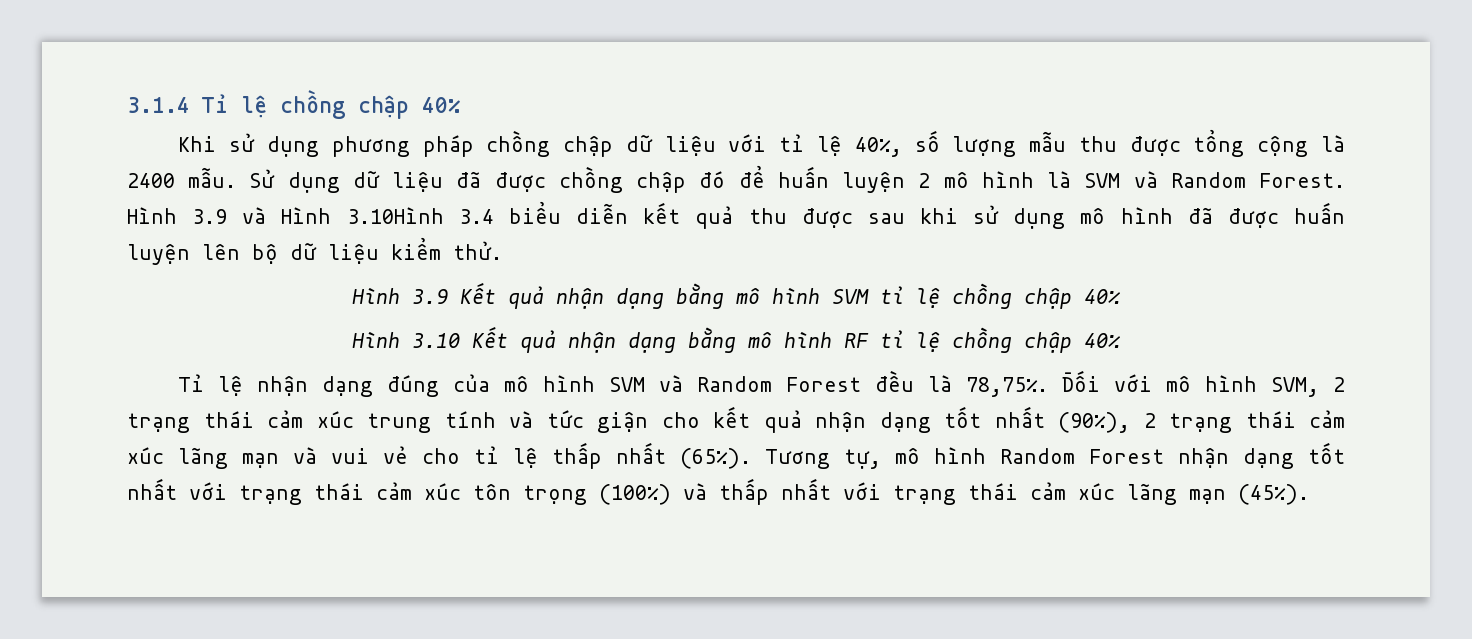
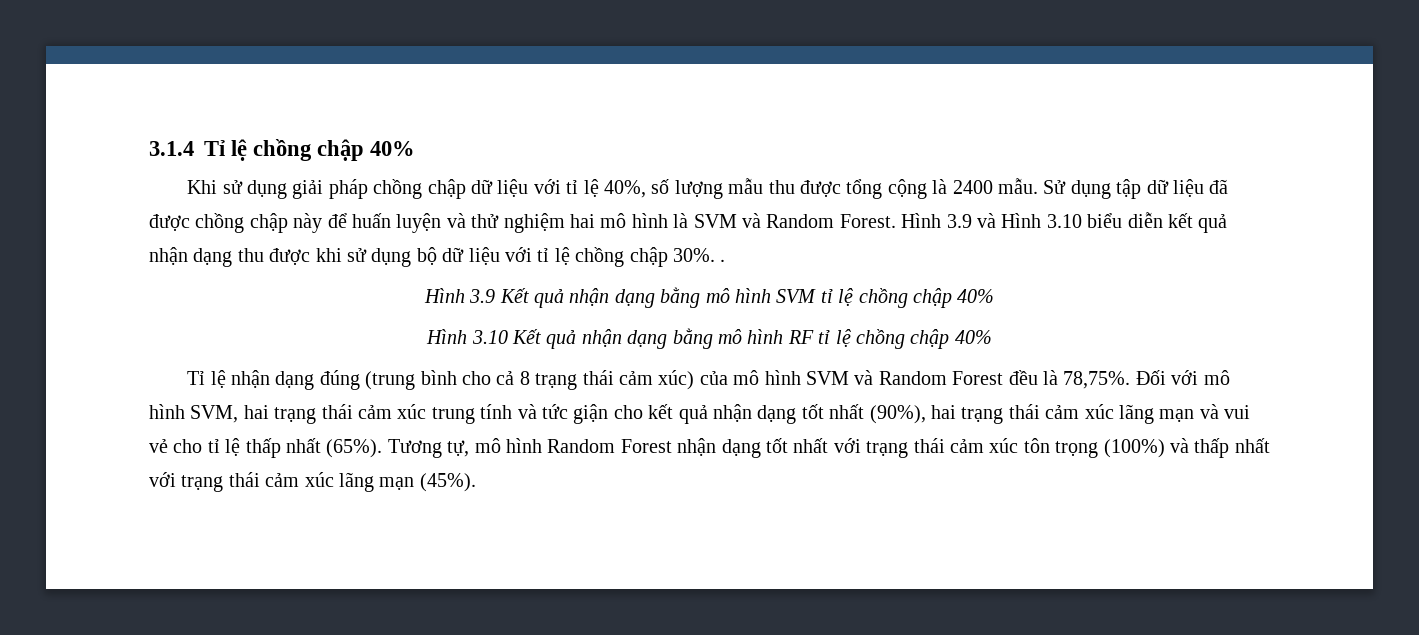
- Khi sử dụng phương pháp chồng chập dữ liệu với tỉ lệ 40%, số lượng mẫu thu được tổng cộng là 2400 mẫu.
+ Khi sử dụng giải pháp chồng chập dữ liệu với tỉ lệ 40%, số lượng mẫu thu được tổng cộng là 2400 mẫu.
- Sử dụng dữ liệu đã được chồng chập đó để huấn luyện 2 mô hình là SVM và Random Forest.
+ Sử dụng tập dữ liệu đã được chồng chập này để huấn luyện và thử nghiệm hai mô hình là SVM và Random Forest.
- Hình 3.9 và Hình 3.10Hình 3.4 biểu diễn kết quả thu được sau khi sử dụng mô hình đã được huấn luyện lên bộ dữ liệu kiểm thử.
+ Hình 3.9 và Hình 3.10 biểu diễn kết quả nhận dạng thu được khi sử dụng bộ dữ liệu với tỉ lệ chồng chập 30%. .
- Tỉ lệ nhận dạng đúng của mô hình SVM và Random Forest đều là 78,75%.
+ Tỉ lệ nhận dạng đúng (trung bình cho cả 8 trạng thái cảm xúc) của mô hình SVM và Random Forest đều là 78,75%.
- Đối với mô hình SVM, 2 trạng thái cảm xúc trung tính và tức giận cho kết quả nhận dạng tốt nhất (90%), 2 trạng thái cảm xúc lãng mạn và vui vẻ cho tỉ lệ thấp nhất (65%).
+ Đối với mô hình SVM, hai trạng thái cảm xúc trung tính và tức giận cho kết quả nhận dạng tốt nhất (90%), hai trạng thái cảm xúc lãng mạn và vui vẻ cho tỉ lệ thấp nhất (65%).

